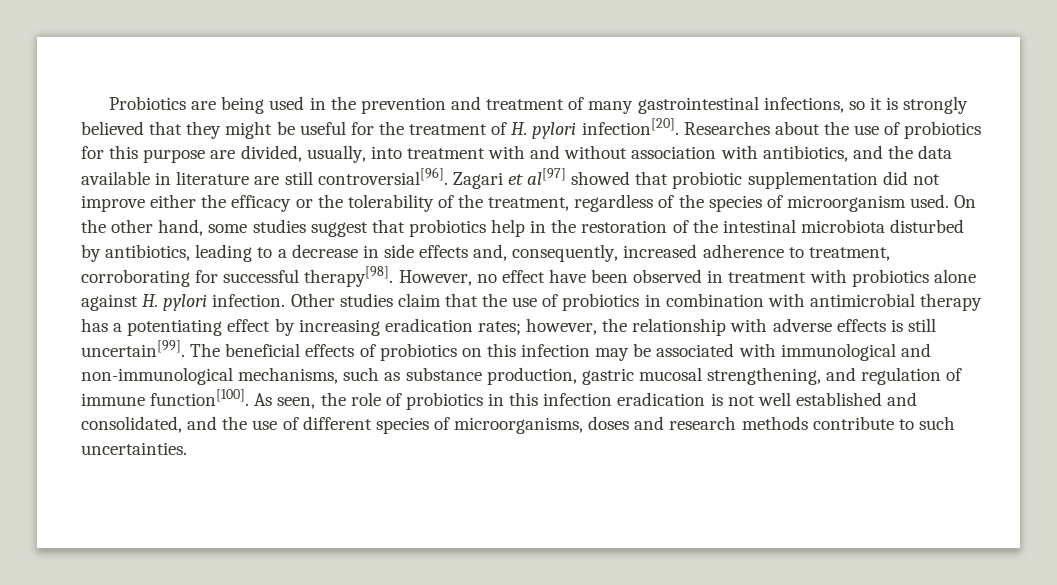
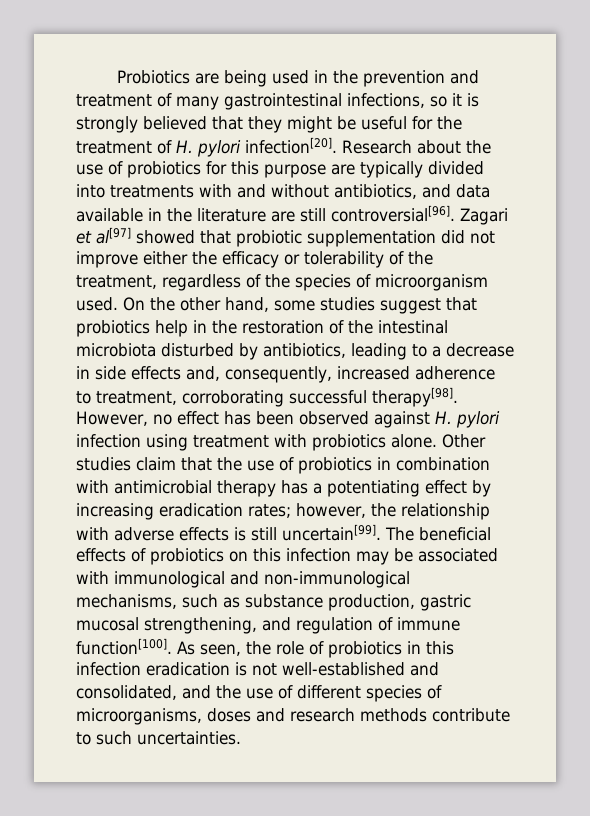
- Researches about the use of probiotics for this purpose are divided, usually, into treatment with and without association with antibiotics, and the data available in literature are still controversial[96].
+ Research about the use of probiotics for this purpose are typically divided into treatments with and without antibiotics, and data available in the literature are still controversial[96].
- Zagari et al[97] showed that probiotic supplementation did not improve either the efficacy or the tolerability of the treatment, regardless of the species of microorganism used.
+ Zagari et al[97] showed that probiotic supplementation did not improve either the efficacy or tolerability of the treatment, regardless of the species of microorganism used.
- On the other hand, some studies suggest that probiotics help in the restoration of the intestinal microbiota disturbed by antibiotics, leading to a decrease in side effects and, consequently, increased adherence to treatment, corroborating for successful therapy[98].
+ On the other hand, some studies suggest that probiotics help in the restoration of the intestinal microbiota disturbed by antibiotics, leading to a decrease in side effects and, consequently, increased adherence to treatment, corroborating successful therapy[98].
- However, no effect have been observed in treatment with probiotics alone against H. pylori infection.
+ However, no effect has been observed against H. pylori infection using treatment with probiotics alone.
- As seen, the role of probiotics in this infection eradication is not well established and consolidated, and the use of different species of microorganisms, doses and research methods contribute to such uncertainties.
+ As seen, the role of probiotics in this infection eradication is not well-established and consolidated, and the use of different species of microorganisms, doses and research methods contribute to such uncertainties.

